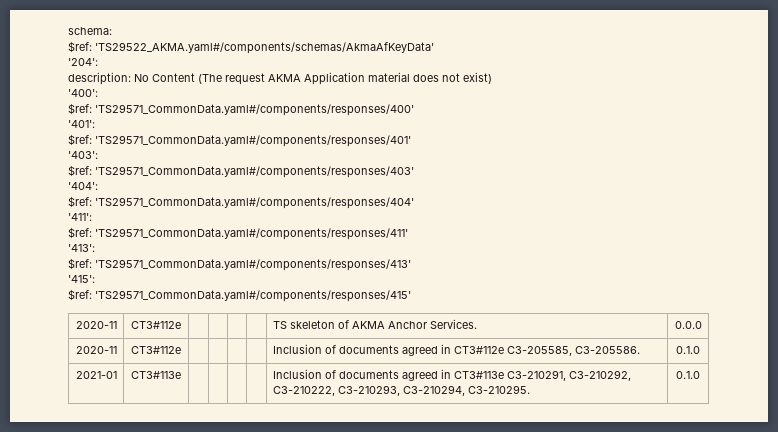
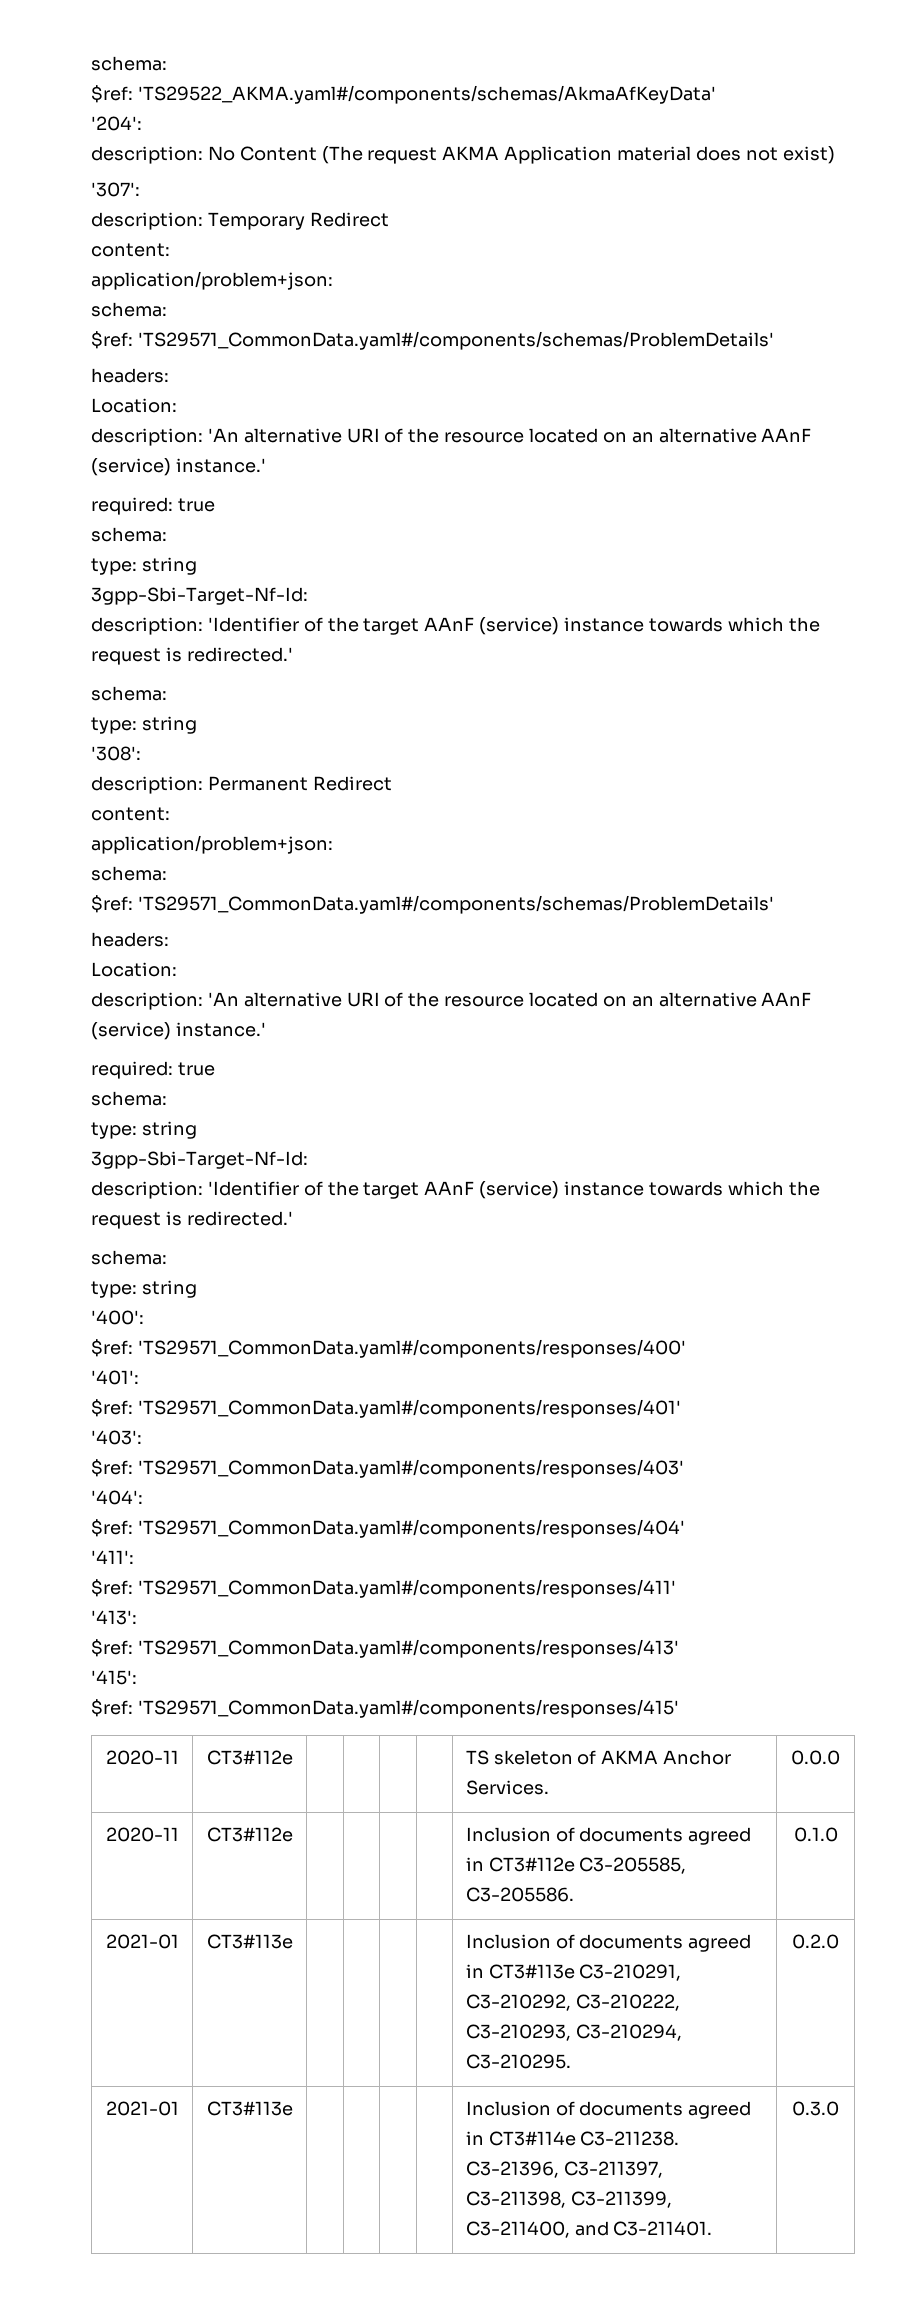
+ '307':
+ description: Temporary Redirect
+ content:
+ application/problem+json:
+ schema:
+ $ref: 'TS29571_CommonData.yaml#/components/schemas/ProblemDetails'
+ headers:
+ Location:
+ description: 'An alternative URI of the resource located on an alternative AAnF (service) instance.'
+ required: true
+ schema:
+ type: string
+ 3gpp-Sbi-Target-Nf-Id:
+ description: 'Identifier of the target AAnF (service) instance towards which the request is redirected.'
+ schema:
+ type: string
+ '308':
+ description: Permanent Redirect
+ content:
+ application/problem+json:
+ schema:
+ $ref: 'TS29571_CommonData.yaml#/components/schemas/ProblemDetails'
+ headers:
+ Location:
+ description: 'An alternative URI of the resource located on an alternative AAnF (service) instance.'
+ required: true
+ schema:
+ type: string
+ 3gpp-Sbi-Target-Nf-Id:
+ description: 'Identifier of the target AAnF (service) instance towards which the request is redirected.'
+ schema:
+ type: string
- 2021-01 | CT3#113e | | | | | Inclusion of documents agreed in CT3#113e C3-210291, C3-210292, C3-210222, C3-210293, C3-210294, C3-210295. | 0.1.0
+ 2021-01 | CT3#113e | | | | | Inclusion of documents agreed in CT3#113e C3-210291, C3-210292, C3-210222, C3-210293, C3-210294, C3-210295. | 0.2.0
+ 2021-01 | CT3#113e | | | | | Inclusion of documents agreed in CT3#114e C3-211238. C3-21396, C3-211397, C3-211398, C3-211399, C3-211400, and C3-211401. | 0.3.0

